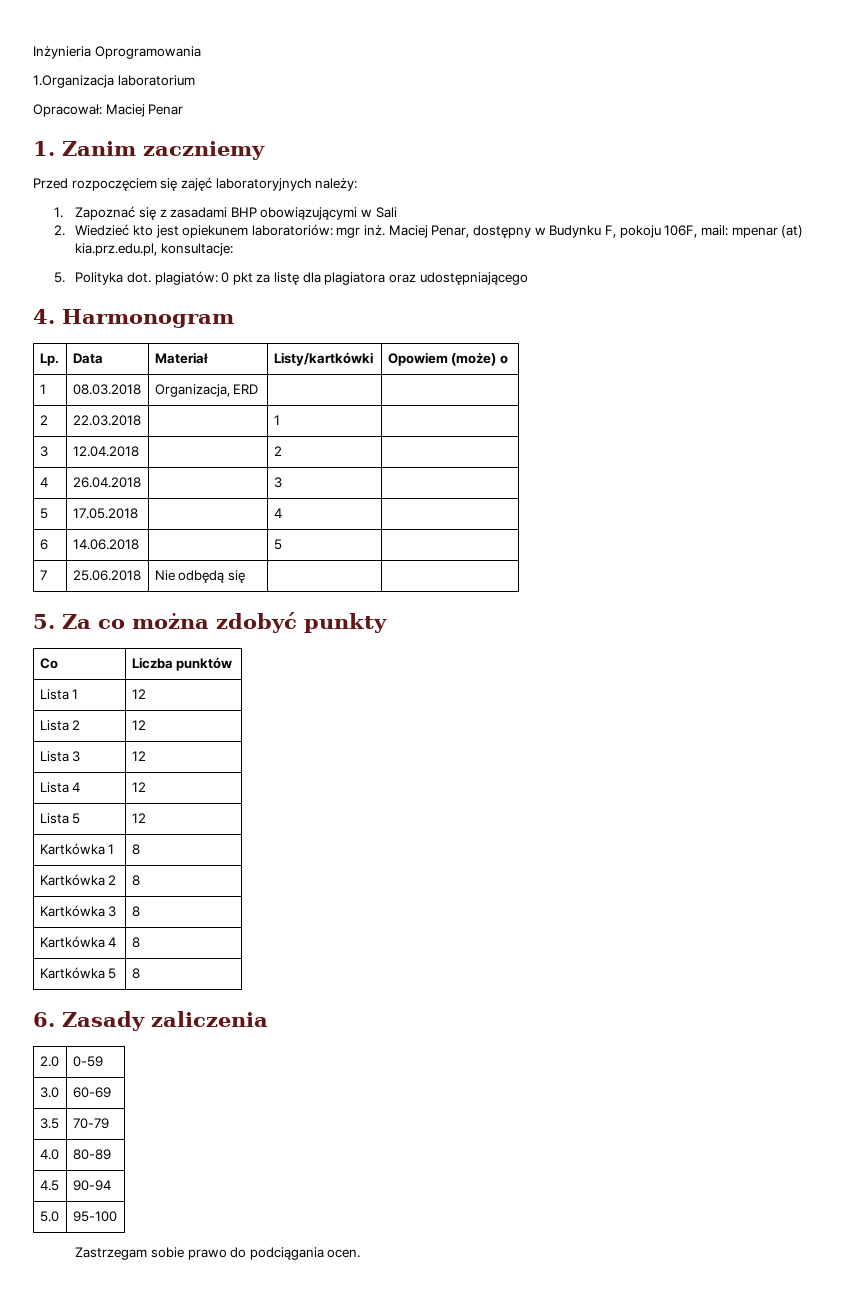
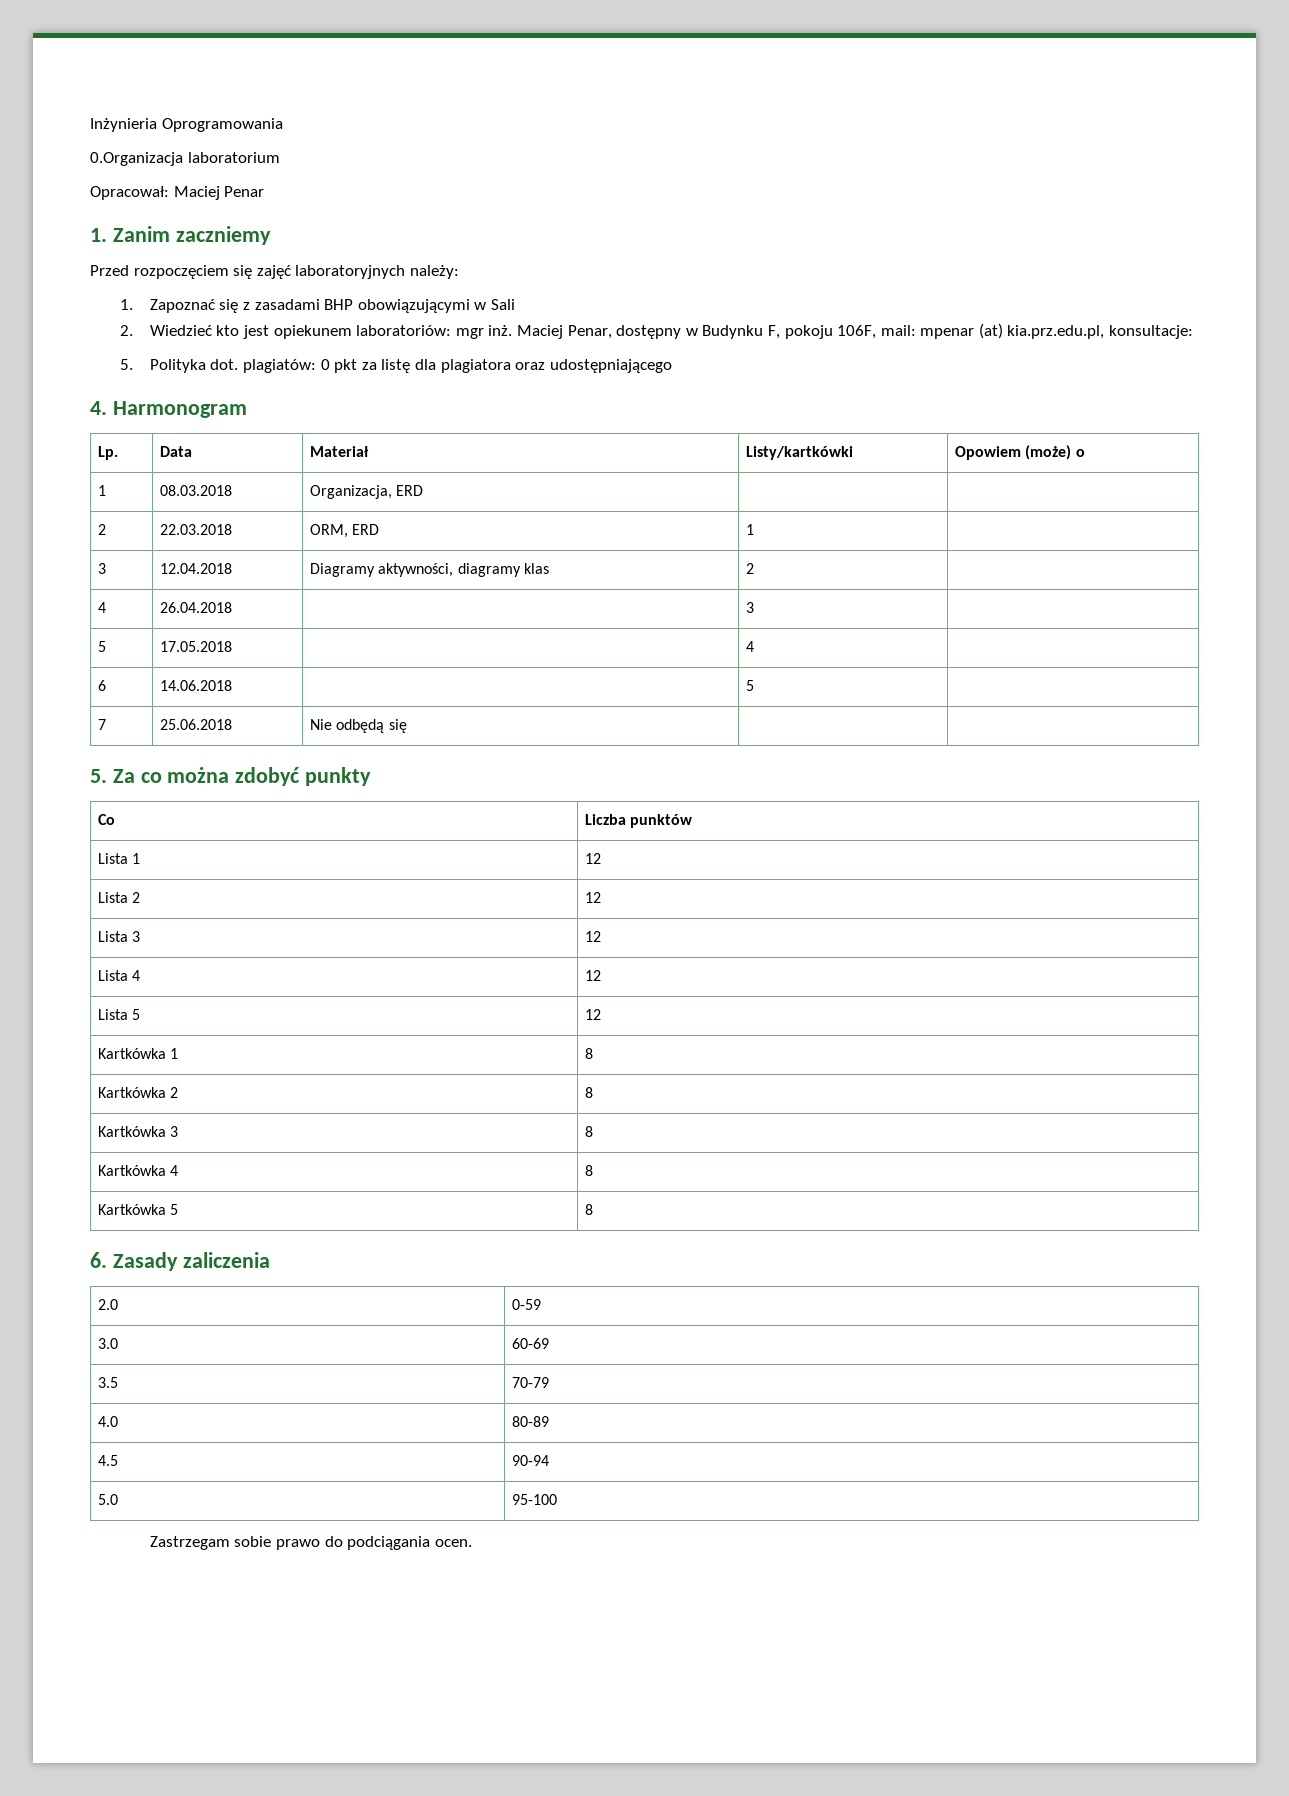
- 1.Organizacja laboratorium
+ 0.Organizacja laboratorium
- 2 | 22.03.2018 | | 1 |
+ 2 | 22.03.2018 | ORM, ERD | 1 |
- 3 | 12.04.2018 | | 2 |
+ 3 | 12.04.2018 | Diagramy aktywności, diagramy klas | 2 |

